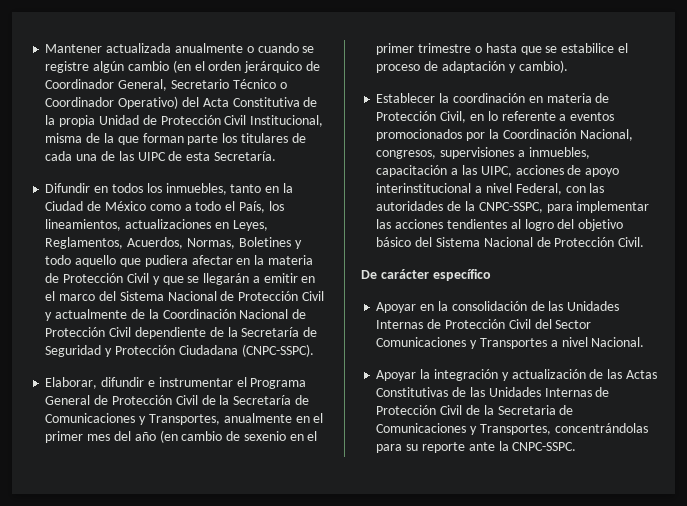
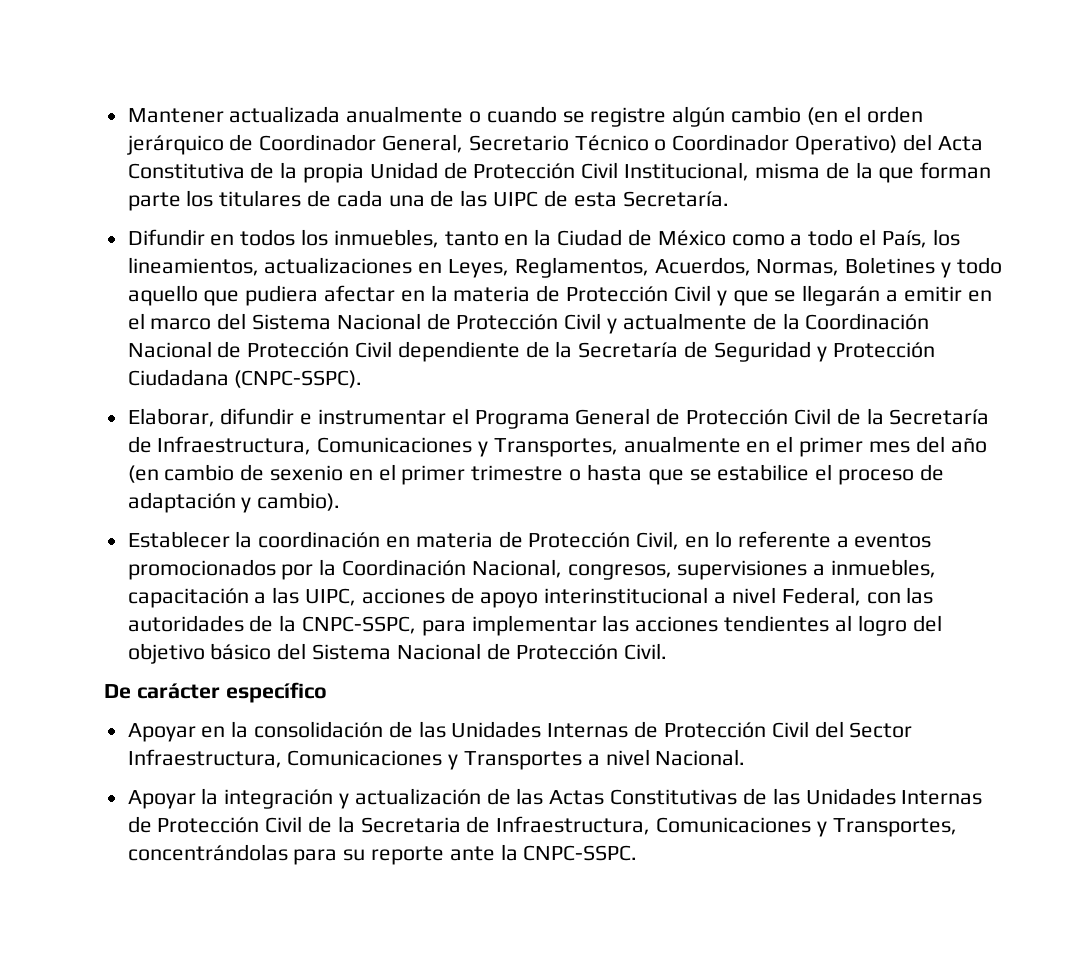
- Elaborar, difundir e instrumentar el Programa General de Protección Civil de la Secretaría de Comunicaciones y Transportes, anualmente en el primer mes del año (en cambio de sexenio en el primer trimestre o hasta que se estabilice el proceso de adaptación y cambio).
+ Elaborar, difundir e instrumentar el Programa General de Protección Civil de la Secretaría de Infraestructura, Comunicaciones y Transportes, anualmente en el primer mes del año (en cambio de sexenio en el primer trimestre o hasta que se estabilice el proceso de adaptación y cambio).
- Apoyar en la consolidación de las Unidades Internas de Protección Civil del Sector Comunicaciones y Transportes a nivel Nacional.
+ Apoyar en la consolidación de las Unidades Internas de Protección Civil del Sector Infraestructura, Comunicaciones y Transportes a nivel Nacional.
- Apoyar la integración y actualización de las Actas Constitutivas de las Unidades Internas de Protección Civil de la Secretaria de Comunicaciones y Transportes, concentrándolas para su reporte ante la CNPC-SSPC.
+ Apoyar la integración y actualización de las Actas Constitutivas de las Unidades Internas de Protección Civil de la Secretaria de Infraestructura, Comunicaciones y Transportes, concentrándolas para su reporte ante la CNPC-SSPC.

